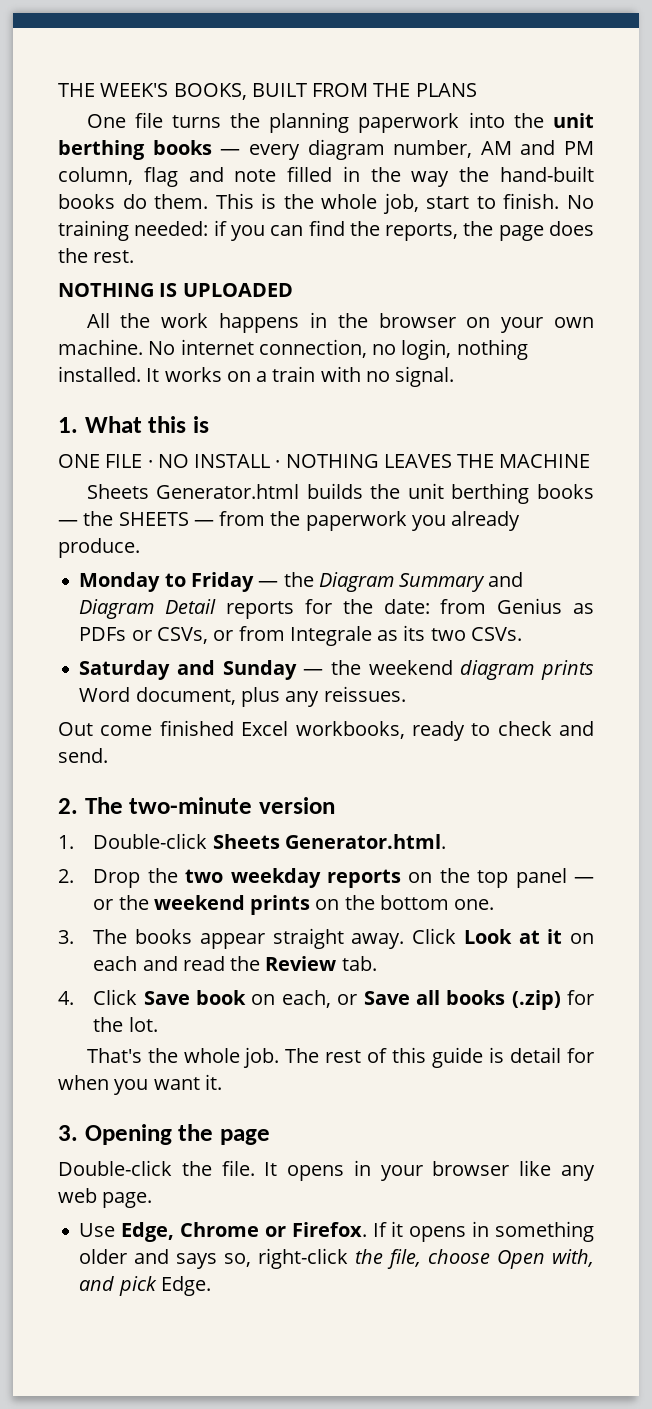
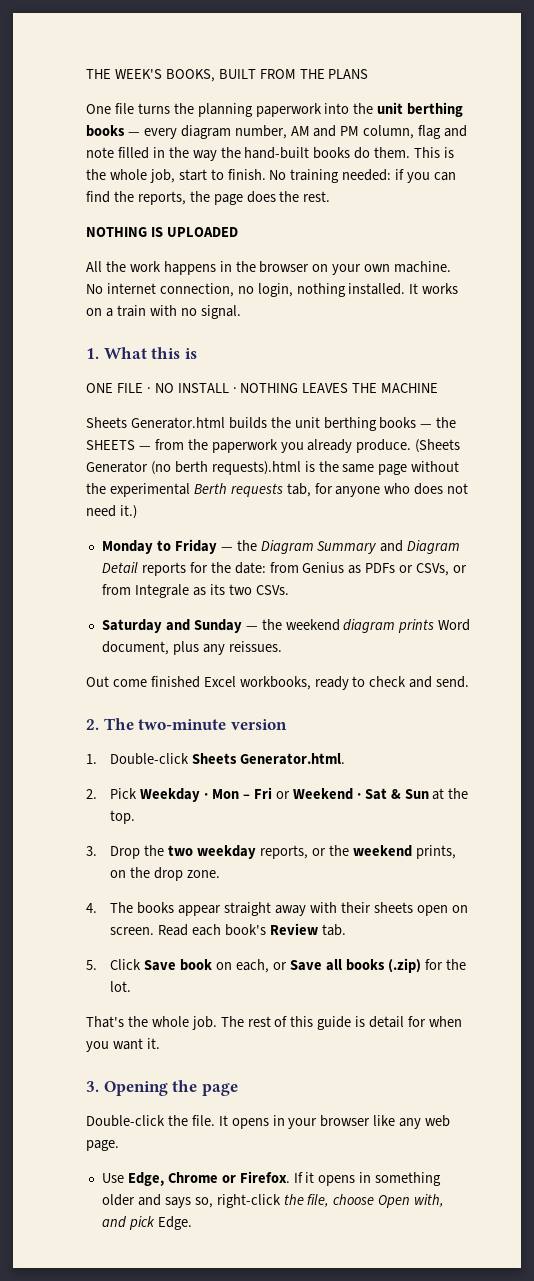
+ (Sheets Generator (no berth requests).html is the same page without the experimental Berth requests tab, for anyone who does not need it.)
- 2. Drop the two weekday reports on the top panel — or the weekend prints on the bottom one.
- 3. The books appear straight away. Click Look at it on each and read the Review tab.
+ 2. Pick Weekday · Mon – Fri or Weekend · Sat & Sun at the top.
+ 3. Drop the two weekday reports, or the weekend prints, on the drop zone.
+ 4. The books appear straight away with their sheets open on screen. Read each book's Review tab.
- 4. Click Save book on each, or Save all books (.zip) for the lot.
+ 5. Click Save book on each, or Save all books (.zip) for the lot.

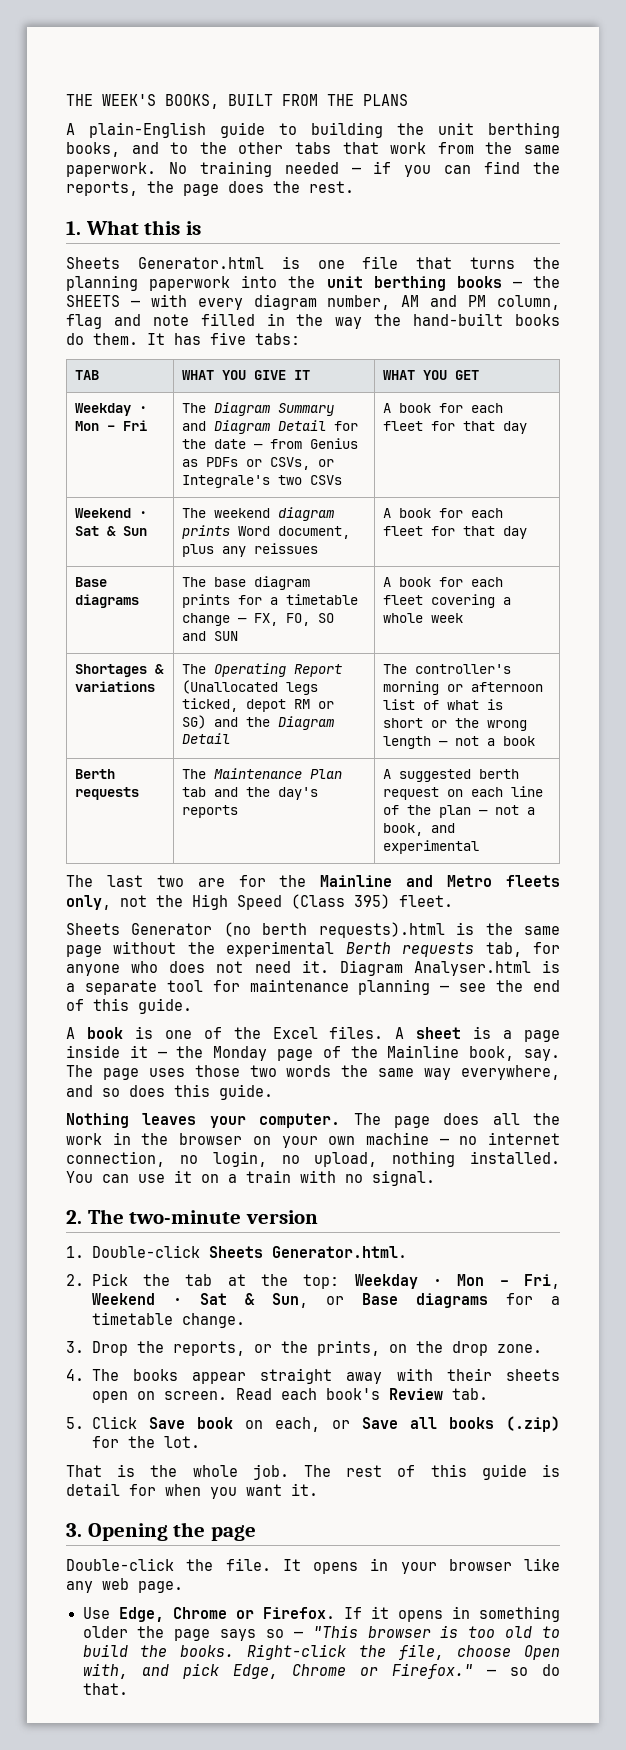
- One file turns the planning paperwork into the unit berthing books — every diagram number, AM and PM column, flag and note filled in the way the hand-built books do them.
+ A plain-English guide to building the unit berthing books, and to the other tabs that work from the same paperwork. No training needed — if you can find the reports, the page does the rest.
+ 1. What this is
+ Sheets Generator.html is one file that turns the planning paperwork into the unit berthing books — the SHEETS — with every diagram number, AM and PM column, flag and note filled in the way the hand-built books do them.
- This is the whole job, start to finish. No training needed: if you can find the reports, the page does the rest.
- NOTHING IS UPLOADED
- All the work happens in the browser on your own machine. No internet connection, no login, nothing installed. It works on a train with no signal.
- 1. What this is
- ONE FILE · NO INSTALL · NOTHING LEAVES THE MACHINE
- Sheets Generator.html builds the unit berthing books — the SHEETS — from the paperwork you already produce. (Sheets Generator (no berth requests).html is the same page without the experimental Berth requests tab, for anyone who does not need it.)
- Monday to Friday — the Diagram Summary and Diagram Detail reports for the date: from Genius as PDFs or CSVs, or from Integrale as its two CSVs.
- Saturday and Sunday — the weekend diagram prints Word document, plus any reissues.
- Out come finished Excel workbooks, ready to check and send.
+ It has five tabs:
+ TAB | WHAT YOU GIVE IT | WHAT YOU GET
+ Weekday · Mon – Fri | The Diagram Summary and Diagram Detail for the date — from Genius as PDFs or CSVs, or Integrale's two CSVs | A book for each fleet for that day
+ Weekend · Sat & Sun | The weekend diagram prints Word document, plus any reissues | A book for each fleet for that day
+ Base diagrams | The base diagram prints for a timetable change — FX, FO, SO and SUN | A book for each fleet covering a whole week
+ Shortages & variations | The Operating Report (Unallocated legs ticked, depot RM or SG) and the Diagram Detail | The controller's morning or afternoon list of what is short or the wrong length — not a book
+ Berth requests | The Maintenance Plan tab and the day's reports | A suggested berth request on each line of the plan — not a book, and experimental
+ The last two are for the Mainline and Metro fleets only, not the High Speed (Class 395) fleet.
+ Sheets Generator (no berth requests).html is the same page without the experimental Berth requests tab, for anyone who does not need it. Diagram Analyser.html is a separate tool for maintenance planning — see the end of this guide.
+ A book is one of the Excel files. A sheet is a page inside it — the Monday page of the Mainline book, say. The page uses those two words the same way everywhere, and so does this guide.
+ Nothing leaves your computer. The page does all the work in the browser on your own machine — no internet connection, no login, no upload, nothing installed. You can use it on a train with no signal.
- 2. Pick Weekday · Mon – Fri or Weekend · Sat & Sun at the top.
+ 2. Pick the tab at the top: Weekday · Mon – Fri, Weekend · Sat & Sun, or Base diagrams for a timetable change.
- 3. Drop the two weekday reports, or the weekend prints, on the drop zone.
+ 3. Drop the reports, or the prints, on the drop zone.
- That's the whole job.
+ That is the whole job.
- If it opens in something older and says so, right-click the file, choose Open with, and pick Edge.
+ If it opens in something older the page says so — "This browser is too old to build the books. Right-click the file, choose Open with, and pick Edge, Chrome or Firefox." — so do that.

